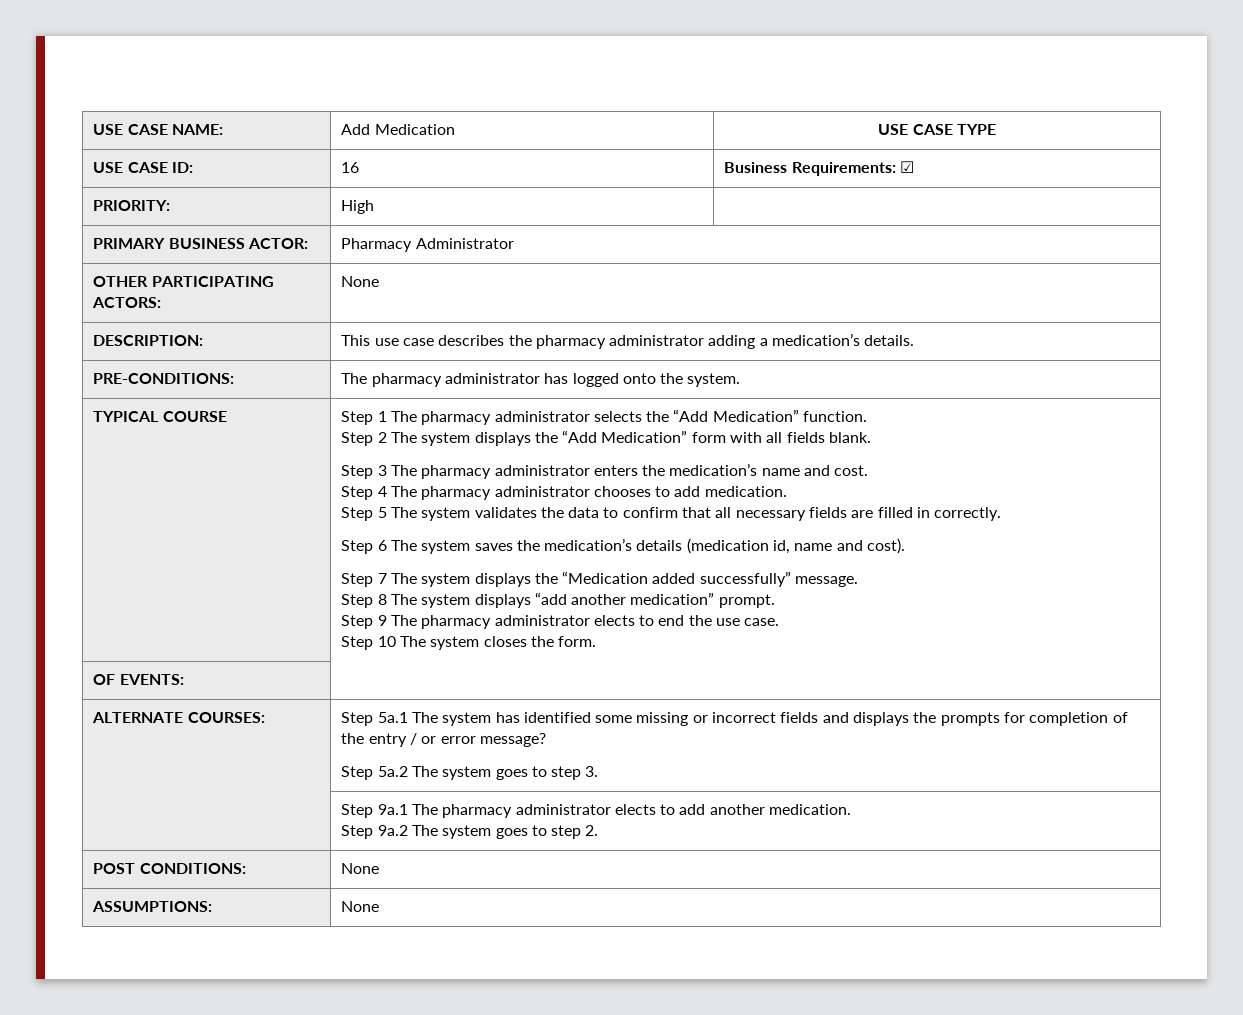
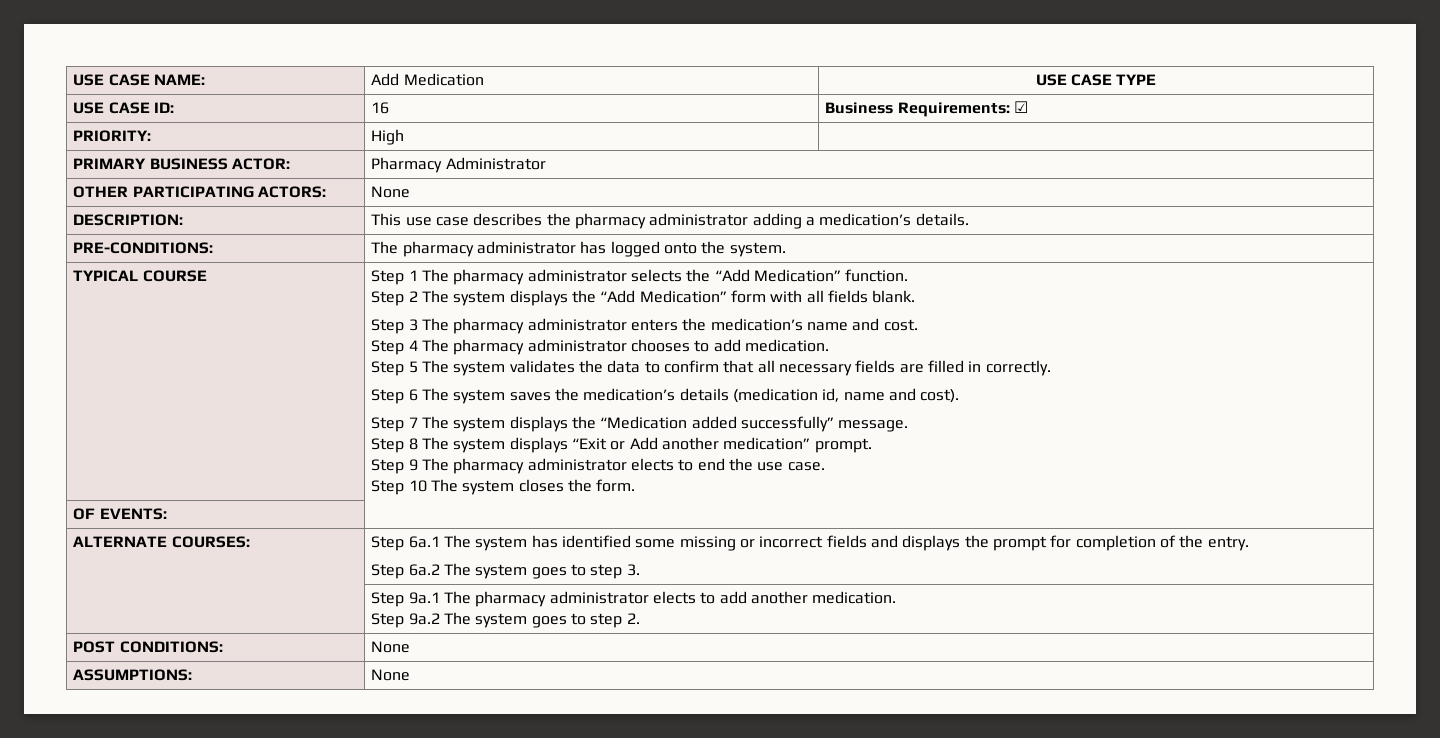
- Step 8 The system displays “add another medication” prompt.
+ Step 8 The system displays “Exit or Add another medication” prompt.
- ALTERNATE COURSES: | Step 5a.1 The system has identified some missing or incorrect fields and displays the prompts for completion of the entry / or error message?
- Step 5a.2 The system goes to step 3.
+ ALTERNATE COURSES: | Step 6a.1 The system has identified some missing or incorrect fields and displays the prompt for completion of the entry.
+ Step 6a.2 The system goes to step 3.

